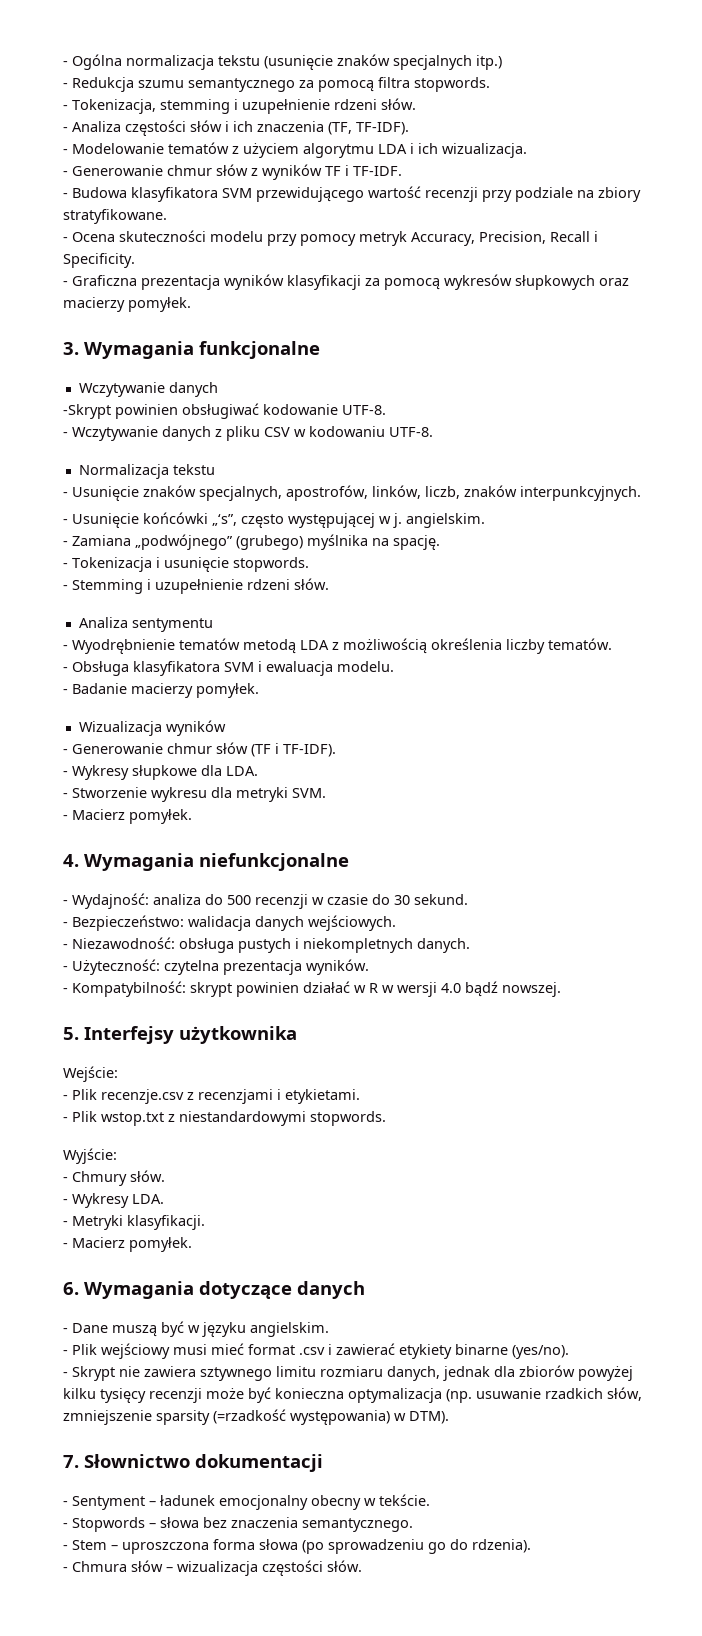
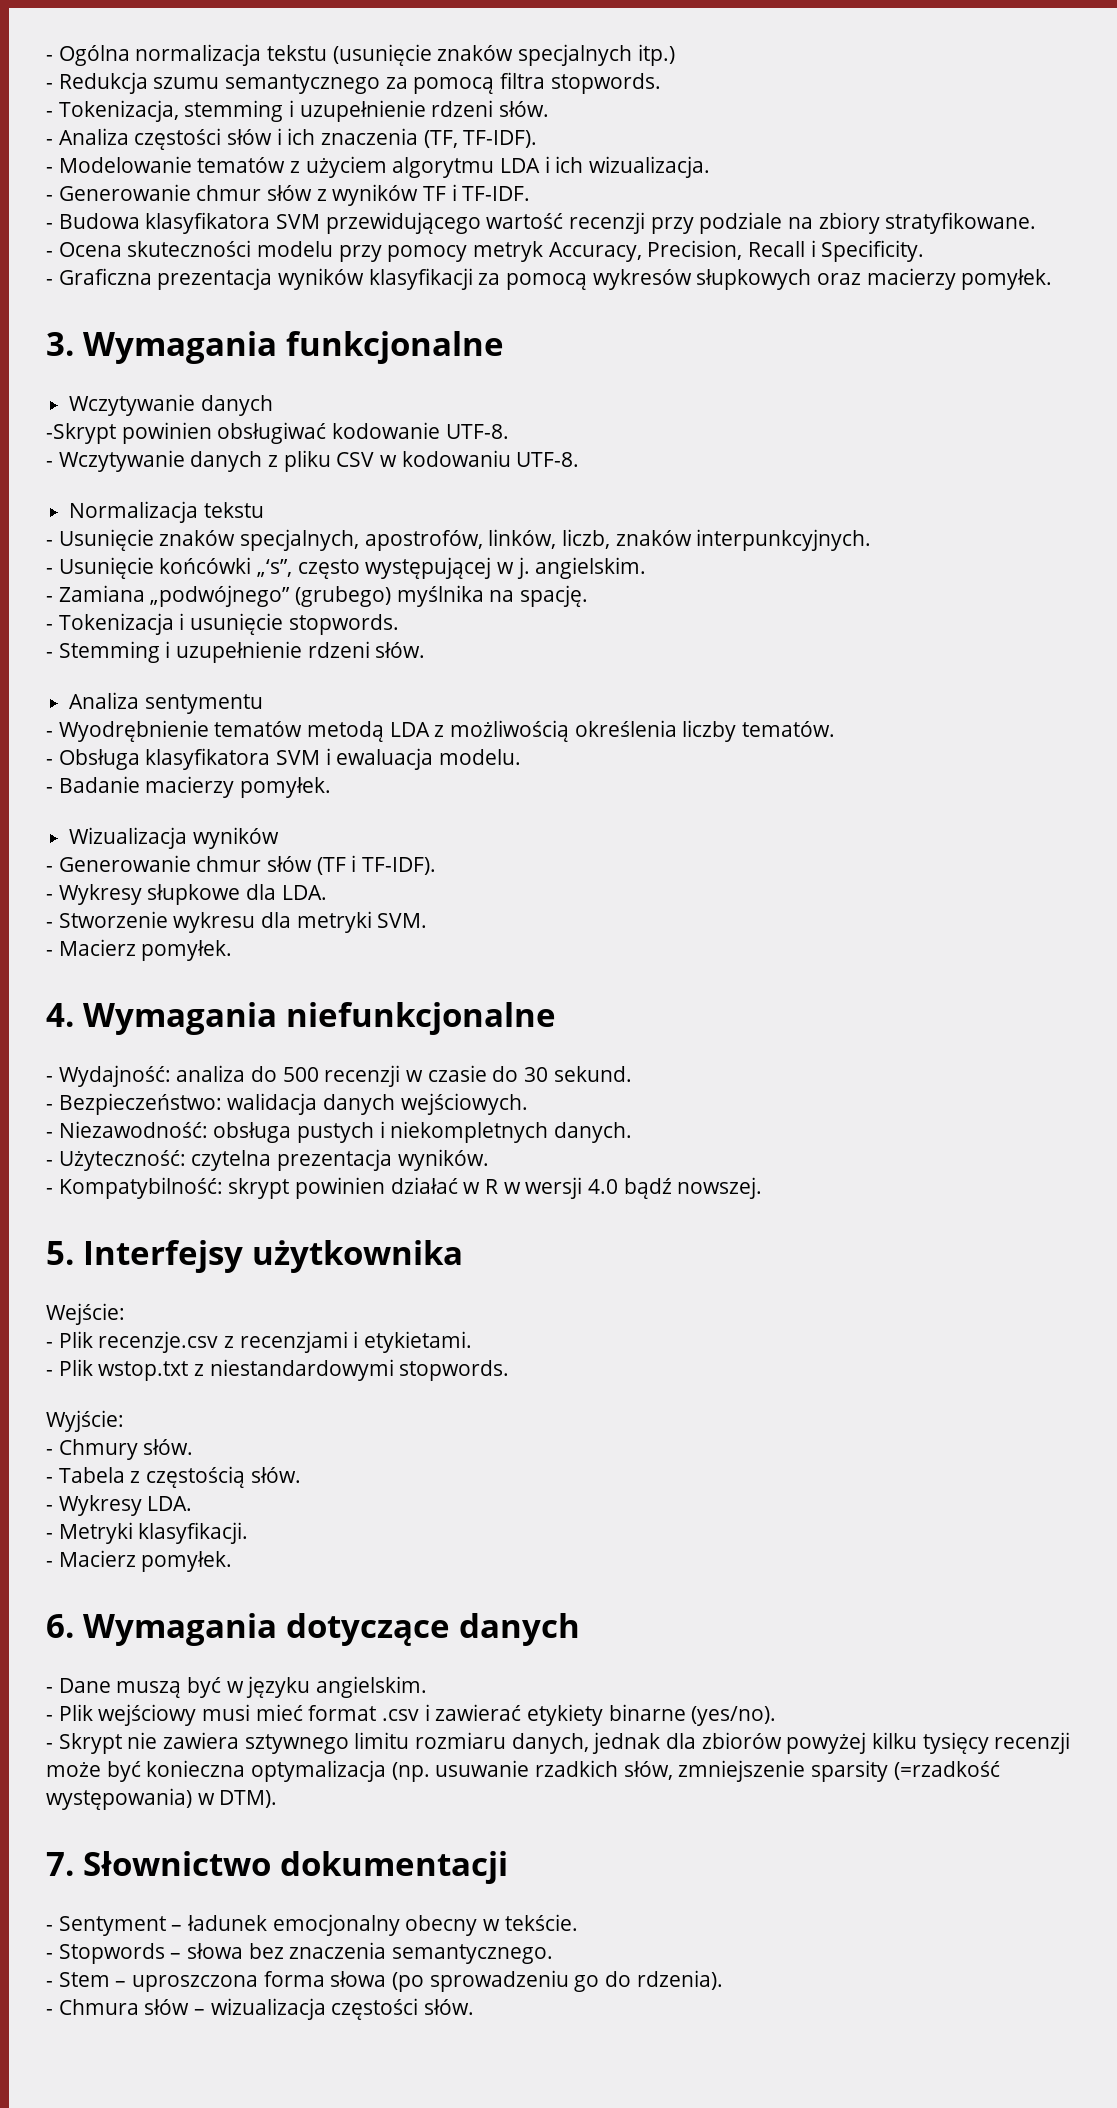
+ - Tabela z częstością słów.

